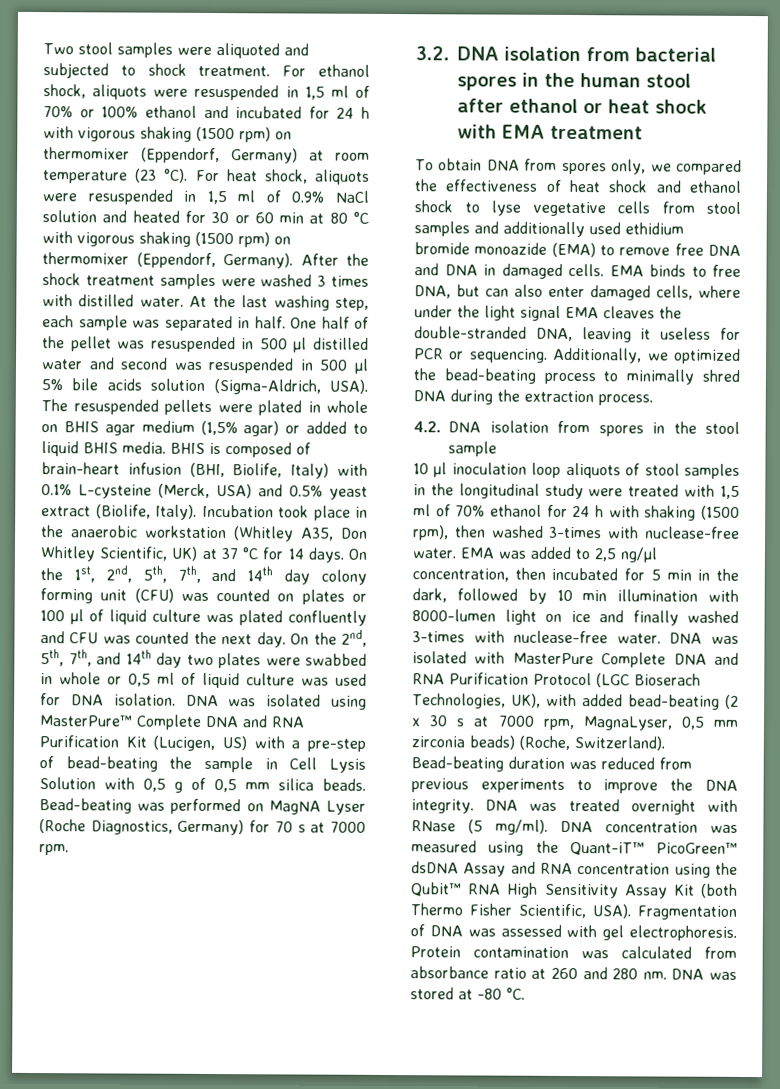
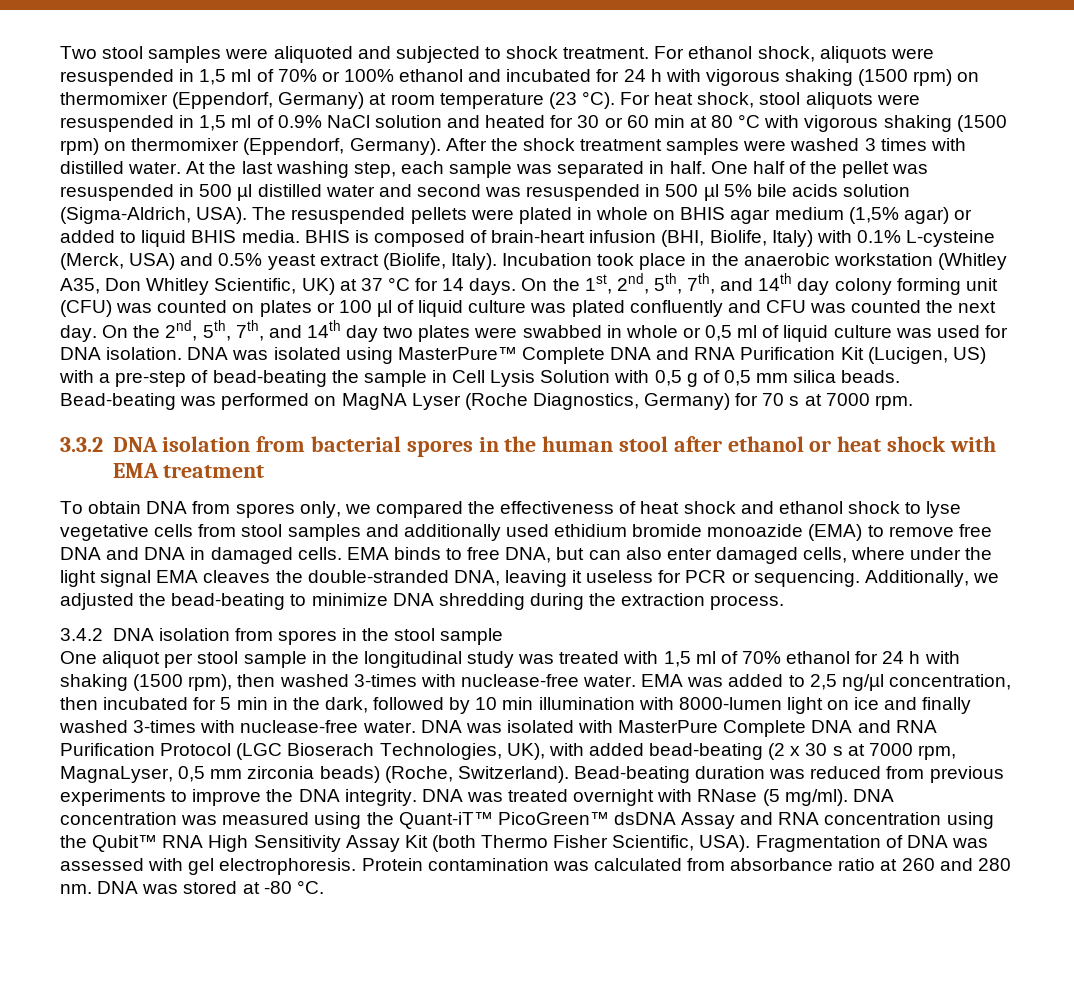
- For heat shock, aliquots were resuspended in 1,5 ml of 0.9% NaCl solution and heated for 30 or 60 min at 80 °C with vigorous shaking (1500 rpm) on thermomixer (Eppendorf, Germany).
+ For heat shock, stool aliquots were resuspended in 1,5 ml of 0.9% NaCl solution and heated for 30 or 60 min at 80 °C with vigorous shaking (1500 rpm) on thermomixer (Eppendorf, Germany).
- 3.2. DNA isolation from bacterial spores in the human stool after ethanol or heat shock with EMA treatment
+ 3.3.2 DNA isolation from bacterial spores in the human stool after ethanol or heat shock with EMA treatment
- Additionally, we optimized the bead-beating process to minimally shred DNA during the extraction process.
+ Additionally, we adjusted the bead-beating to minimize DNA shredding during the extraction process.
- 4.2. DNA isolation from spores in the stool sample
+ 3.4.2 DNA isolation from spores in the stool sample
- 10 µl inoculation loop aliquots of stool samples in the longitudinal study were treated with 1,5 ml of 70% ethanol for 24 h with shaking (1500 rpm), then washed 3-times with nuclease-free water.
+ One aliquot per stool sample in the longitudinal study was treated with 1,5 ml of 70% ethanol for 24 h with shaking (1500 rpm), then washed 3-times with nuclease-free water.

